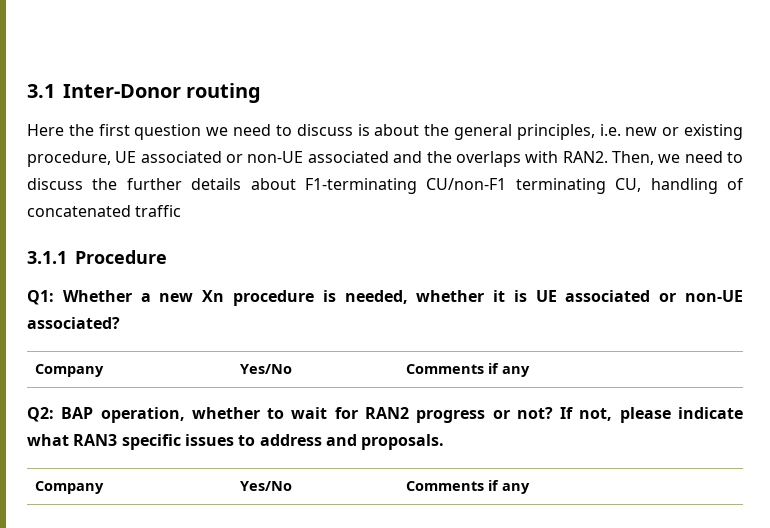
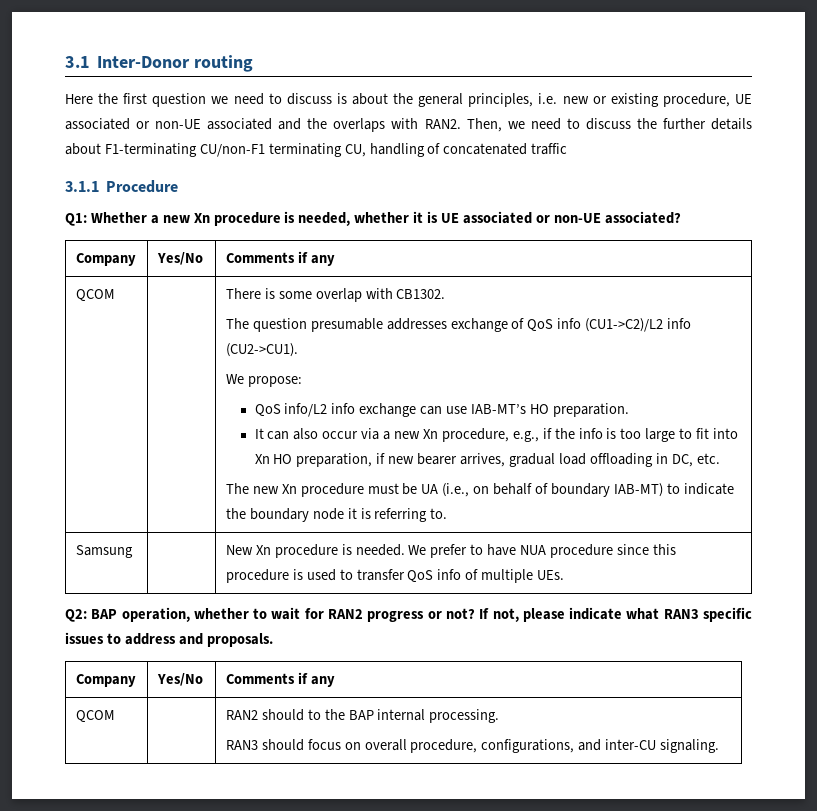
+ QCOM | | There is some overlap with CB1302.
+ The question presumable addresses exchange of QoS info (CU1->C2)/L2 info (CU2->CU1).
+ We propose:
+ QoS info/L2 info exchange can use IAB-MT’s HO preparation.
+ It can also occur via a new Xn procedure, e.g., if the info is too large to fit into Xn HO preparation, if new bearer arrives, gradual load offloading in DC, etc.
+ The new Xn procedure must be UA (i.e., on behalf of boundary IAB-MT) to indicate the boundary node it is referring to.
+ Samsung | | New Xn procedure is needed. We prefer to have NUA procedure since this procedure is used to transfer QoS info of multiple UEs.
+ QCOM | | RAN2 should to the BAP internal processing.
+ RAN3 should focus on overall procedure, configurations, and inter-CU signaling.

